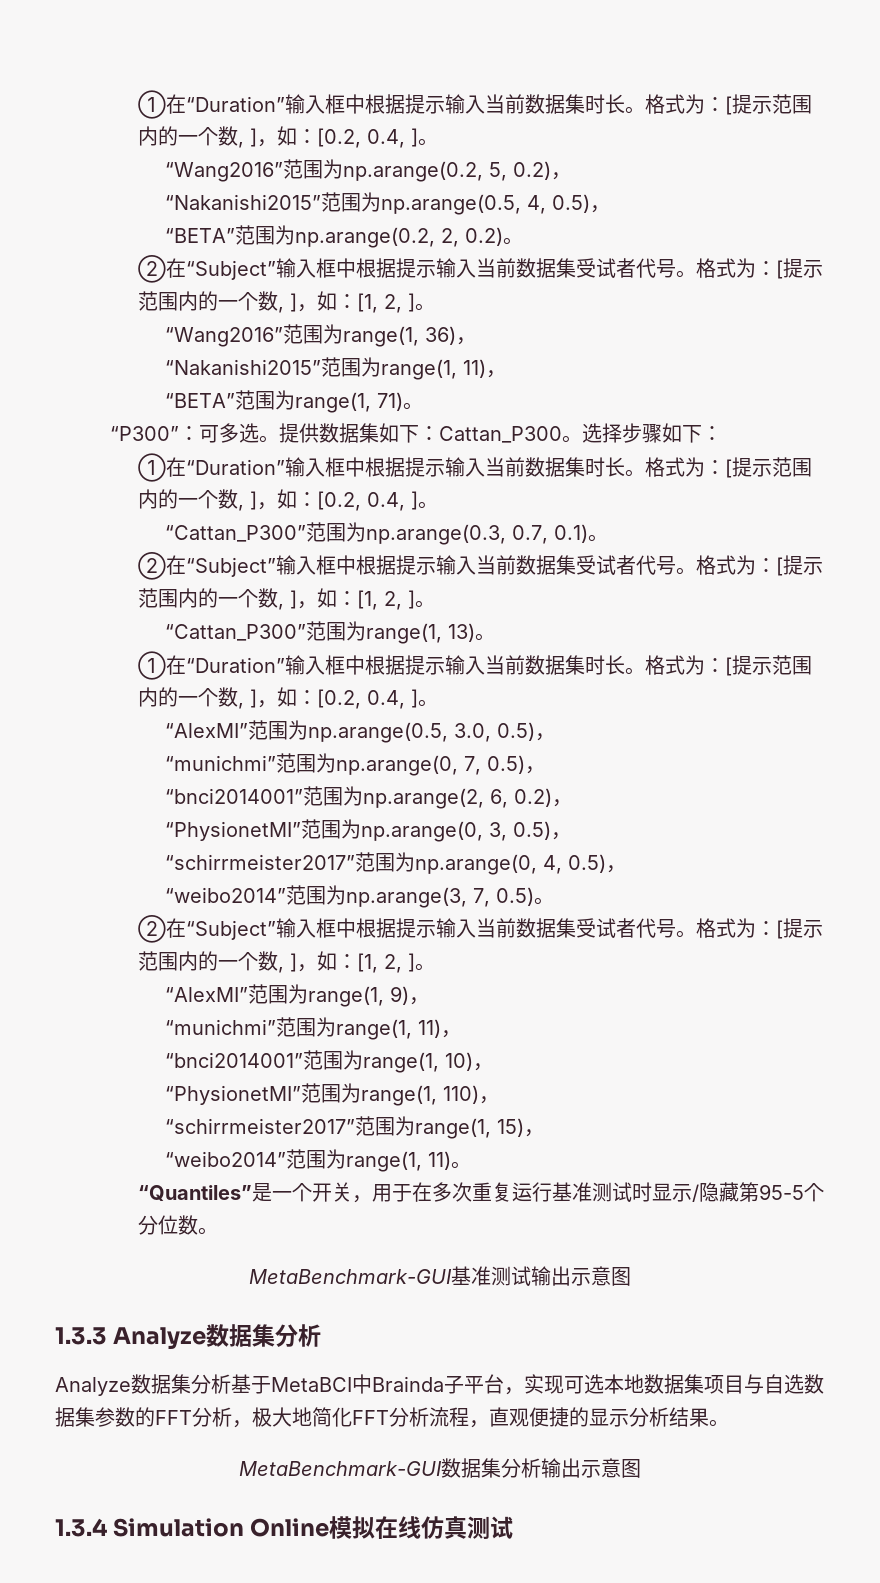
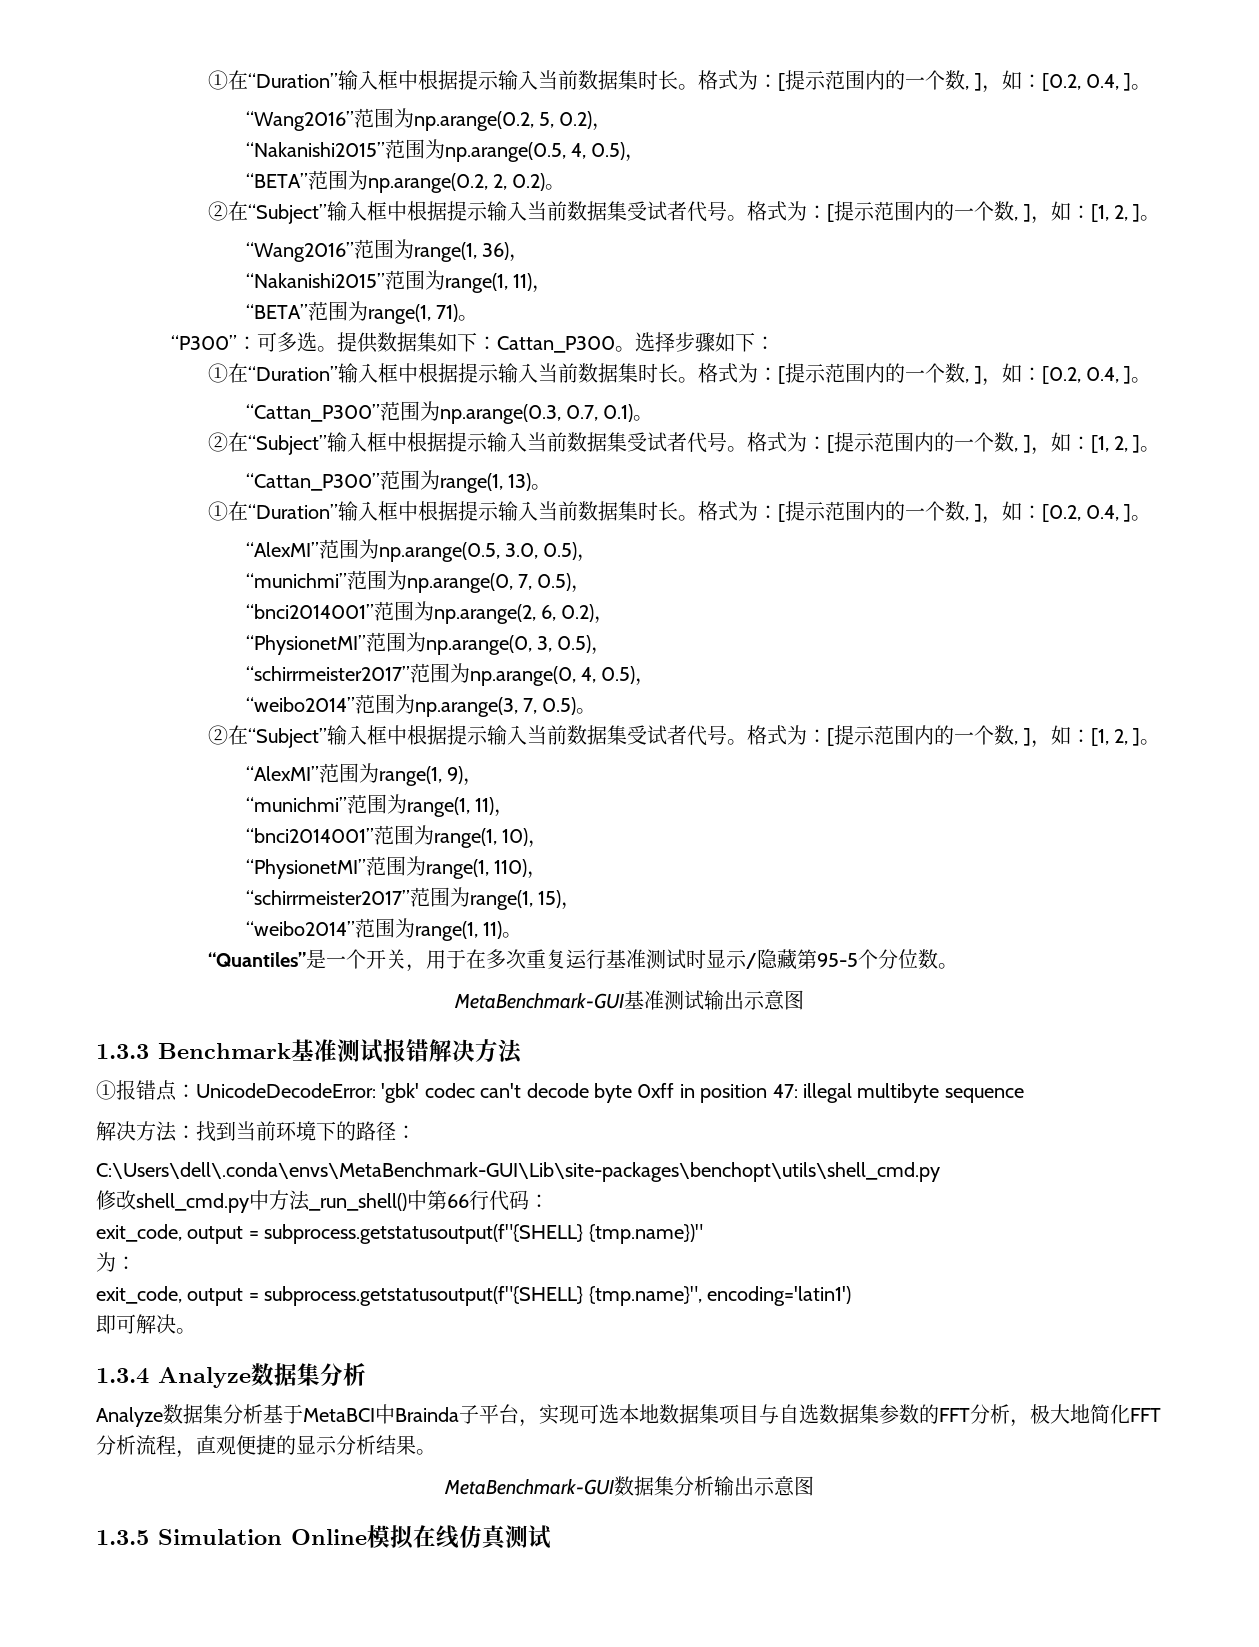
- 1.3.3 Analyze数据集分析
+ 1.3.3 Benchmark基准测试报错解决方法
+ ①报错点：UnicodeDecodeError: 'gbk' codec can't decode byte 0xff in position 47: illegal multibyte sequence
+ 解决方法：找到当前环境下的路径：
+ C:\Users\dell\.conda\envs\MetaBenchmark-GUI\Lib\site-packages\benchopt\utils\shell_cmd.py
+ 修改shell_cmd.py中方法_run_shell()中第66行代码：
+ exit_code, output = subprocess.getstatusoutput(f"{SHELL} {tmp.name})"
+ 为：
+ exit_code, output = subprocess.getstatusoutput(f"{SHELL} {tmp.name}", encoding='latin1')
+ 即可解决。
+ 1.3.4 Analyze数据集分析
- 1.3.4 Simulation Online模拟在线仿真测试
+ 1.3.5 Simulation Online模拟在线仿真测试

